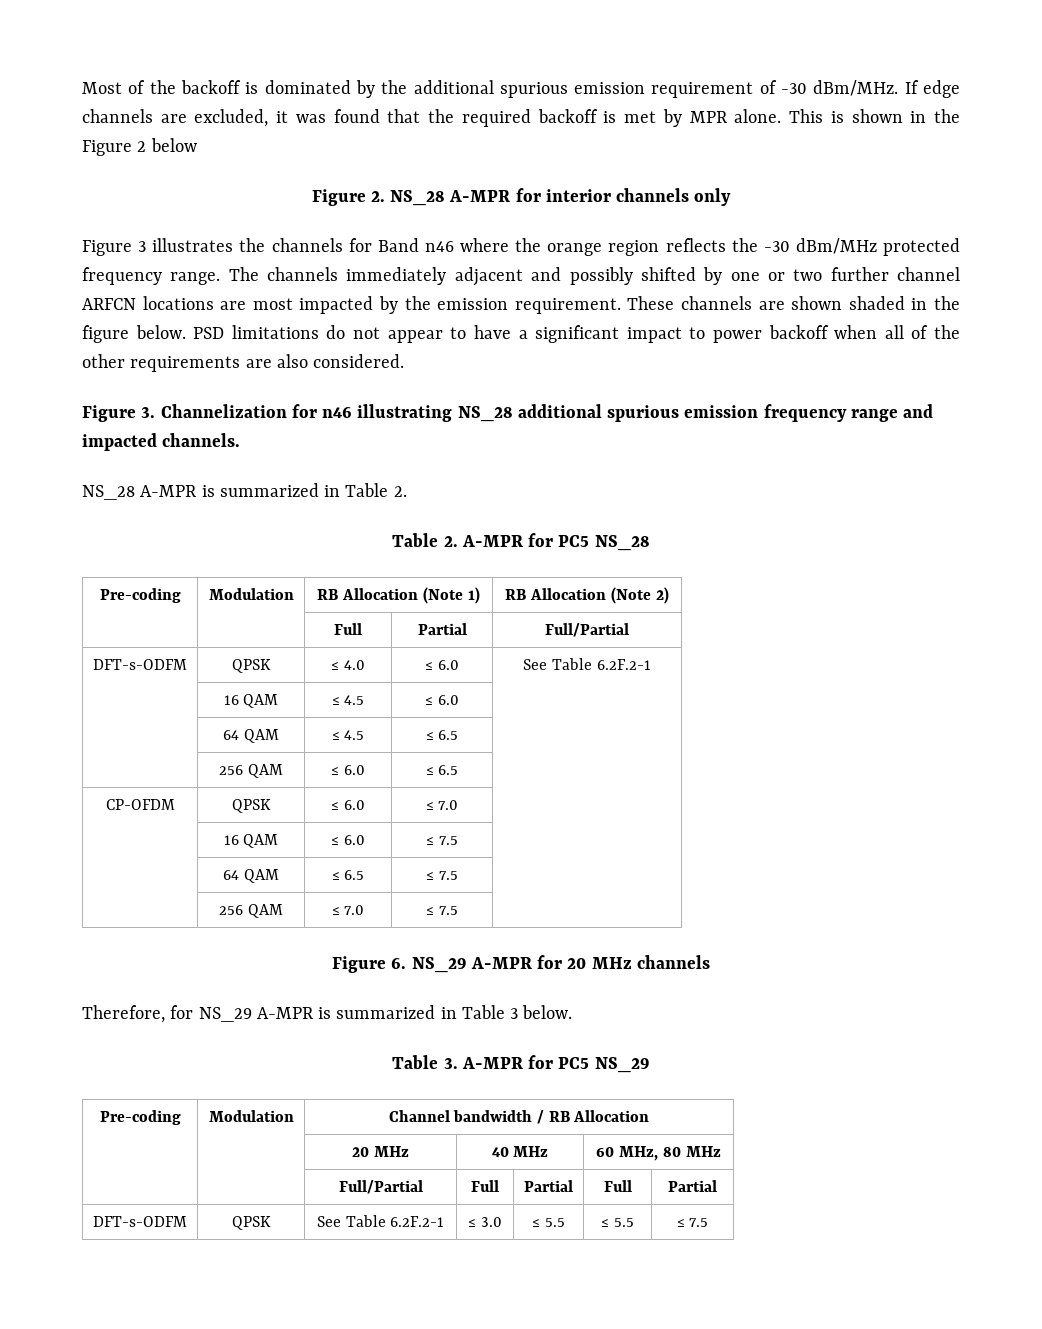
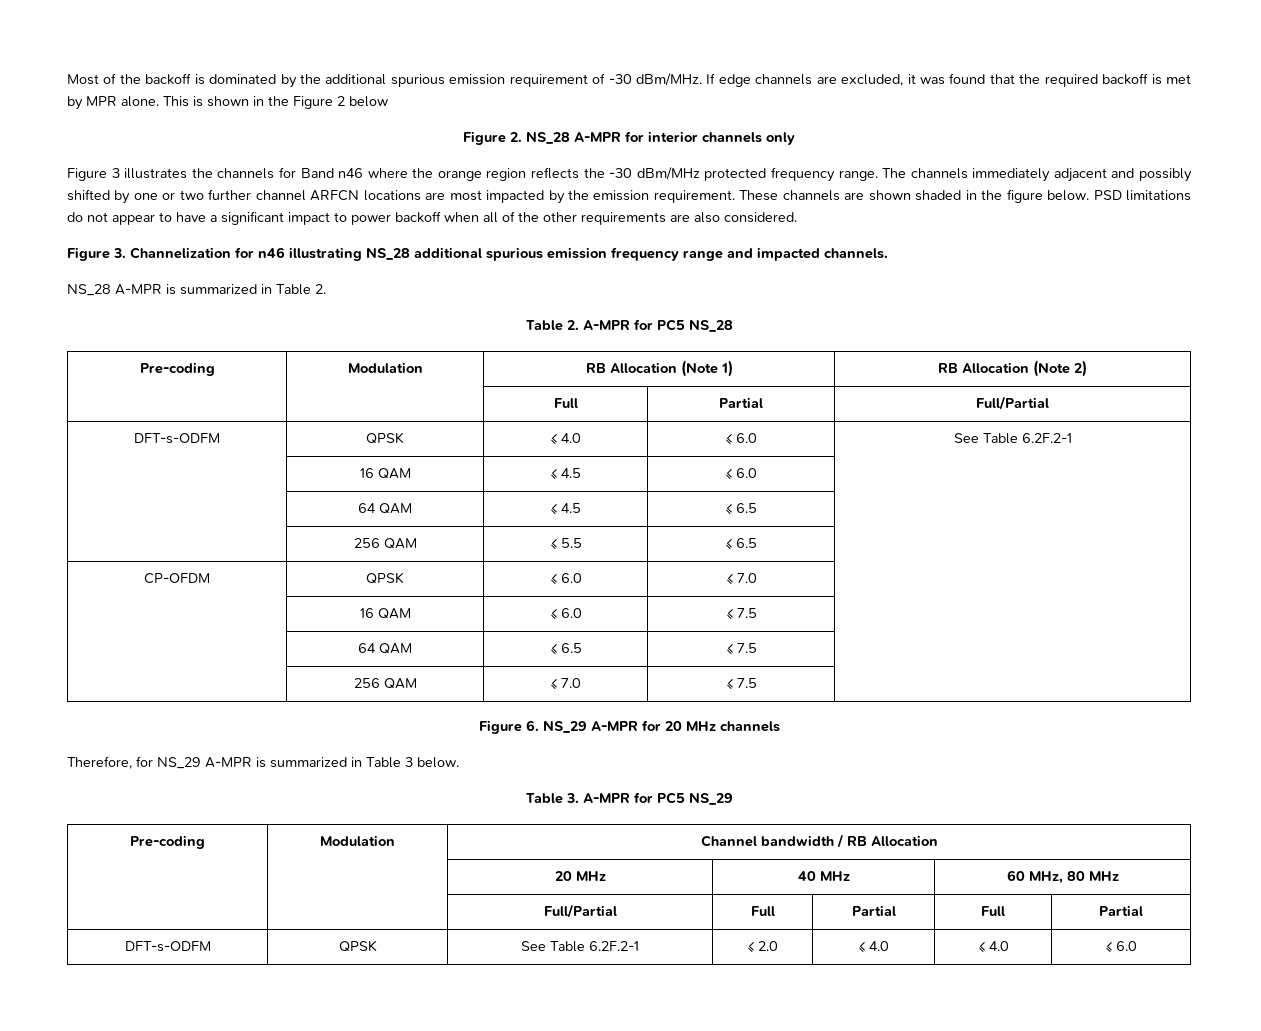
- | 256 QAM | ≤ 6.0 | ≤ 6.5 |
+ | 256 QAM | ≤ 5.5 | ≤ 6.5 |
- DFT-s-ODFM | QPSK | See Table 6.2F.2-1 | ≤ 3.0 | ≤ 5.5 | ≤ 5.5 | ≤ 7.5
+ DFT-s-ODFM | QPSK | See Table 6.2F.2-1 | ≤ 2.0 | ≤ 4.0 | ≤ 4.0 | ≤ 6.0

